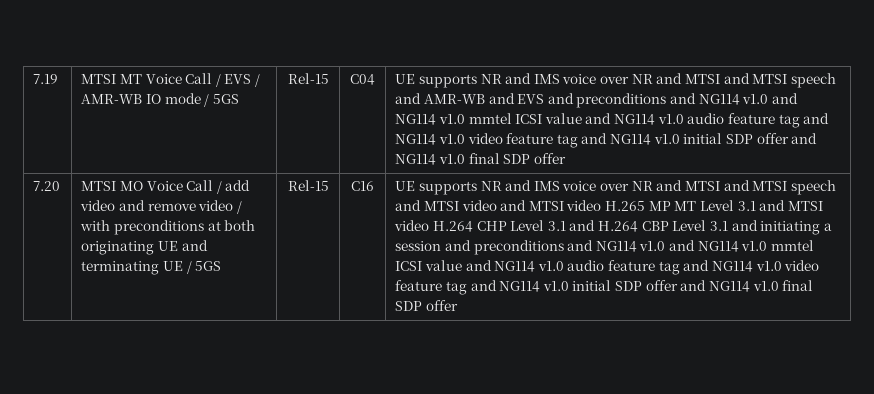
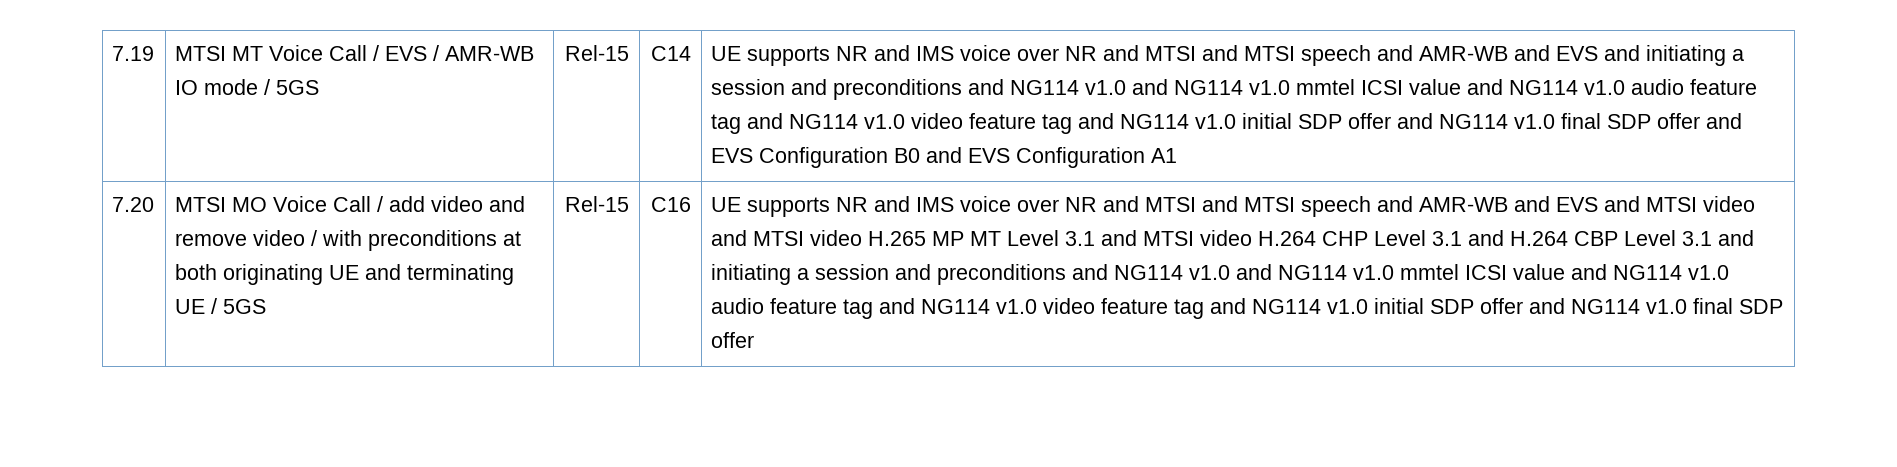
- C04
+ C14
- UE supports NR and IMS voice over NR and MTSI and MTSI speech and AMR-WB and EVS and preconditions and NG114 v1.0 and NG114 v1.0 mmtel ICSI value and NG114 v1.0 audio feature tag and NG114 v1.0 video feature tag and NG114 v1.0 initial SDP offer and NG114 v1.0 final SDP offer
+ UE supports NR and IMS voice over NR and MTSI and MTSI speech and AMR-WB and EVS and initiating a session and preconditions and NG114 v1.0 and NG114 v1.0 mmtel ICSI value and NG114 v1.0 audio feature tag and NG114 v1.0 video feature tag and NG114 v1.0 initial SDP offer and NG114 v1.0 final SDP offer and EVS Configuration B0 and EVS Configuration A1
- UE supports NR and IMS voice over NR and MTSI and MTSI speech and MTSI video and MTSI video H.265 MP MT Level 3.1 and MTSI video H.264 CHP Level 3.1 and H.264 CBP Level 3.1 and initiating a session and preconditions and NG114 v1.0 and NG114 v1.0 mmtel ICSI value and NG114 v1.0 audio feature tag and NG114 v1.0 video feature tag and NG114 v1.0 initial SDP offer and NG114 v1.0 final SDP offer
+ UE supports NR and IMS voice over NR and MTSI and MTSI speech and AMR-WB and EVS and MTSI video and MTSI video H.265 MP MT Level 3.1 and MTSI video H.264 CHP Level 3.1 and H.264 CBP Level 3.1 and initiating a session and preconditions and NG114 v1.0 and NG114 v1.0 mmtel ICSI value and NG114 v1.0 audio feature tag and NG114 v1.0 video feature tag and NG114 v1.0 initial SDP offer and NG114 v1.0 final SDP offer

